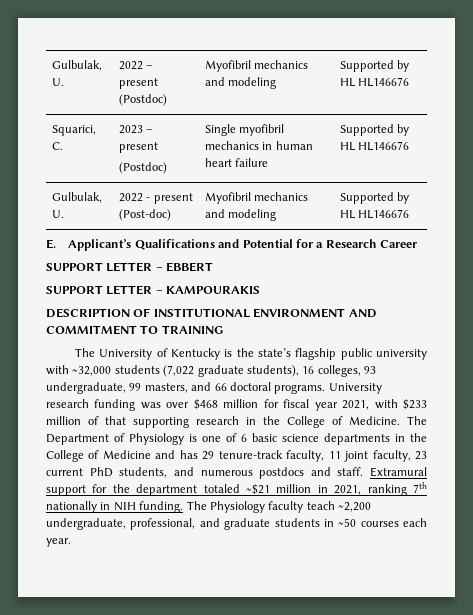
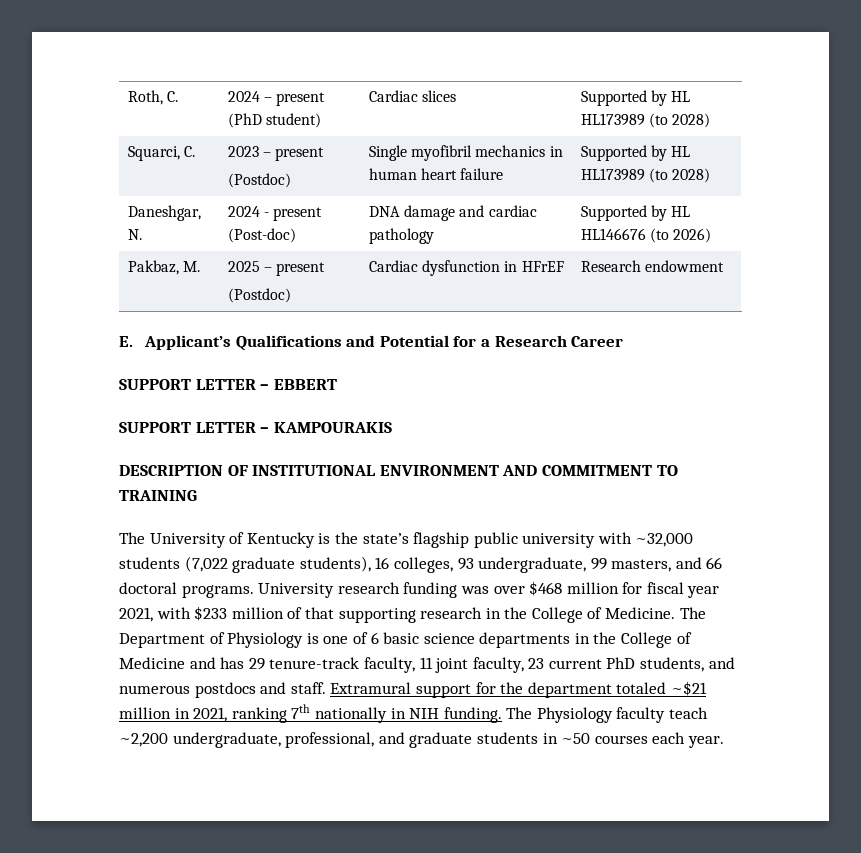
- Gulbulak, U. | 2022 – present (Postdoc) | Myofibril mechanics and modeling | Supported by HL HL146676
- Squarici, C. | 2023 – present
- (Postdoc) | Single myofibril mechanics in human heart failure | Supported by HL HL146676
- Gulbulak, U. | 2022 - present (Post-doc) | Myofibril mechanics and modeling | Supported by HL HL146676
+ Roth, C. | 2024 – present (PhD student) | Cardiac slices | Supported by HL HL173989 (to 2028)
+ Squarci, C. | 2023 – present
+ (Postdoc) | Single myofibril mechanics in human heart failure | Supported by HL HL173989 (to 2028)
+ Daneshgar, N. | 2024 - present (Post-doc) | DNA damage and cardiac pathology | Supported by HL HL146676 (to 2026)
+ Pakbaz, M. | 2025 – present
+ (Postdoc) | Cardiac dysfunction in HFrEF | Research endowment

